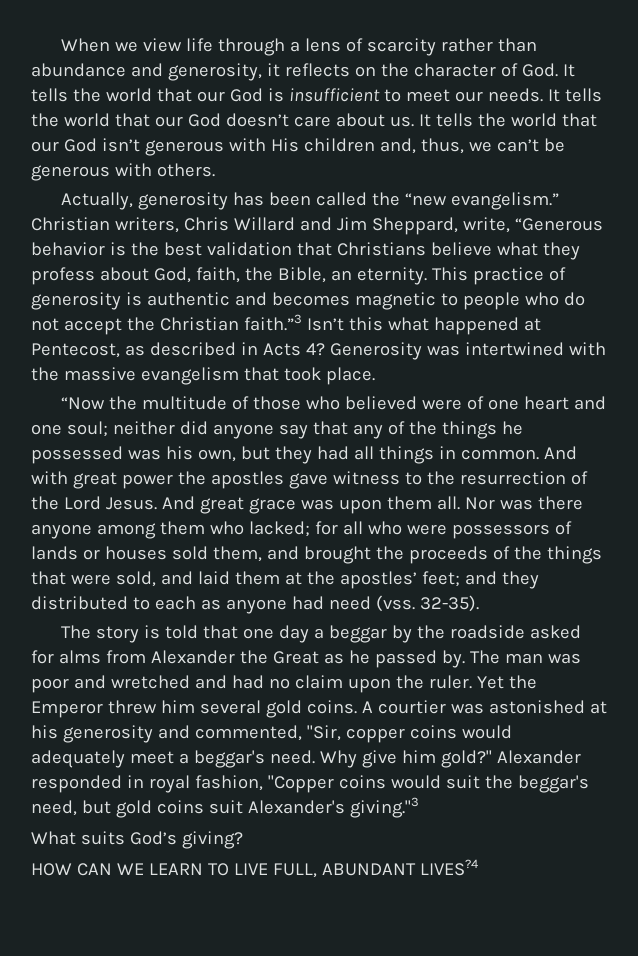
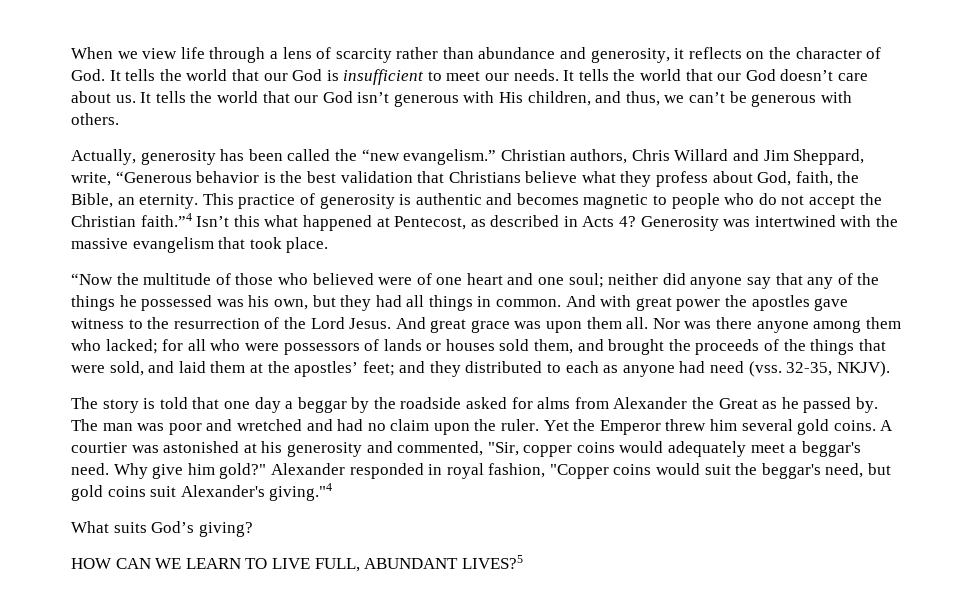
- It tells the world that our God isn’t generous with His children and, thus, we can’t be generous with others.
+ It tells the world that our God isn’t generous with His children, and thus, we can’t be generous with others.
- Christian writers, Chris Willard and Jim Sheppard, write, “Generous behavior is the best validation that Christians believe what they profess about God, faith, the Bible, an eternity.
+ Christian authors, Chris Willard and Jim Sheppard, write, “Generous behavior is the best validation that Christians believe what they profess about God, faith, the Bible, an eternity.
- This practice of generosity is authentic and becomes magnetic to people who do not accept the Christian faith.”3 Isn’t this what happened at Pentecost, as described in Acts 4?
+ This practice of generosity is authentic and becomes magnetic to people who do not accept the Christian faith.”4 Isn’t this what happened at Pentecost, as described in Acts 4?
- 32-35).
+ 32-35, NKJV).
- Alexander responded in royal fashion, "Copper coins would suit the beggar's need, but gold coins suit Alexander's giving."3
+ Alexander responded in royal fashion, "Copper coins would suit the beggar's need, but gold coins suit Alexander's giving."4
- HOW CAN WE LEARN TO LIVE FULL, ABUNDANT LIVES?4
+ HOW CAN WE LEARN TO LIVE FULL, ABUNDANT LIVES?5

